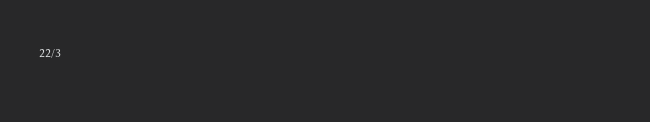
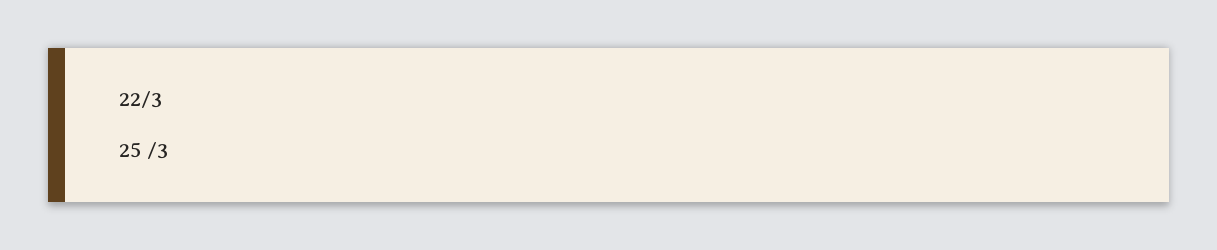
+ 25 /3

